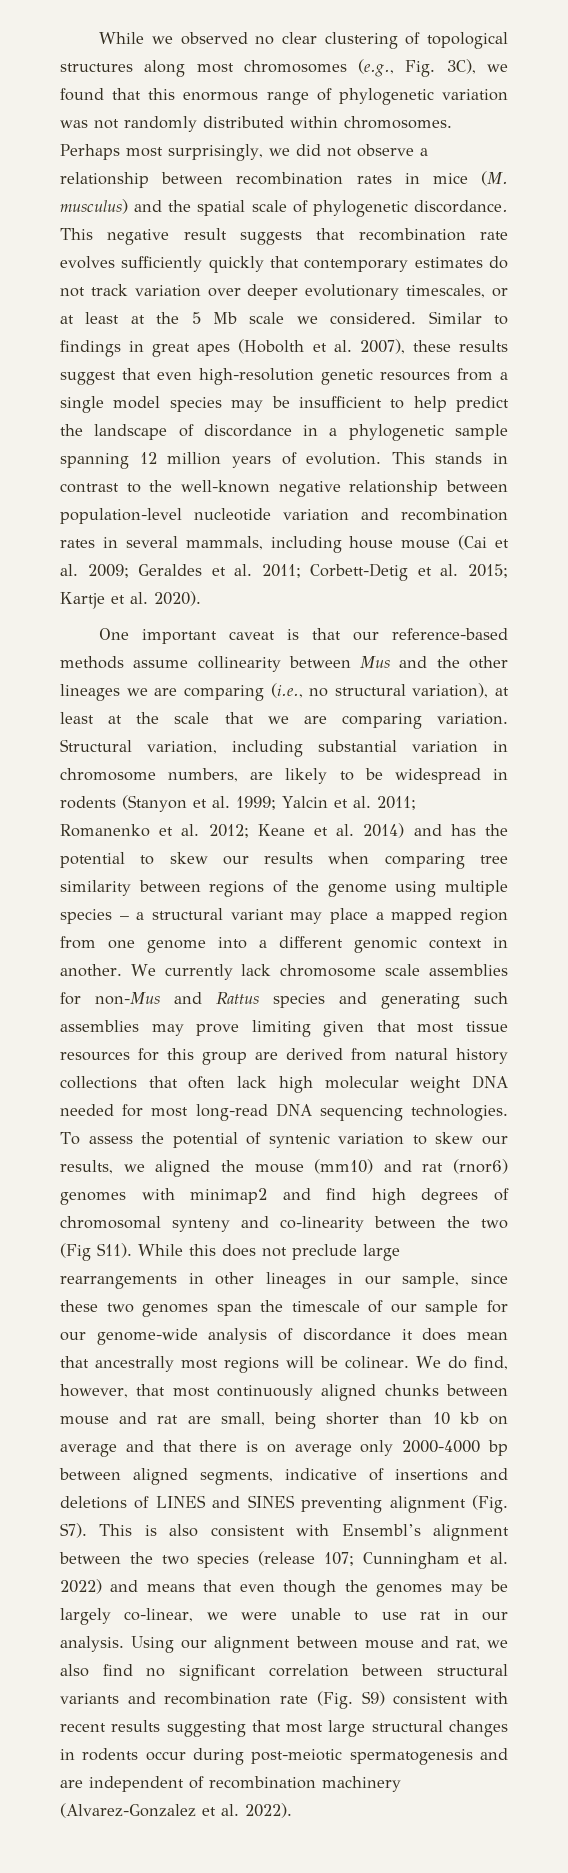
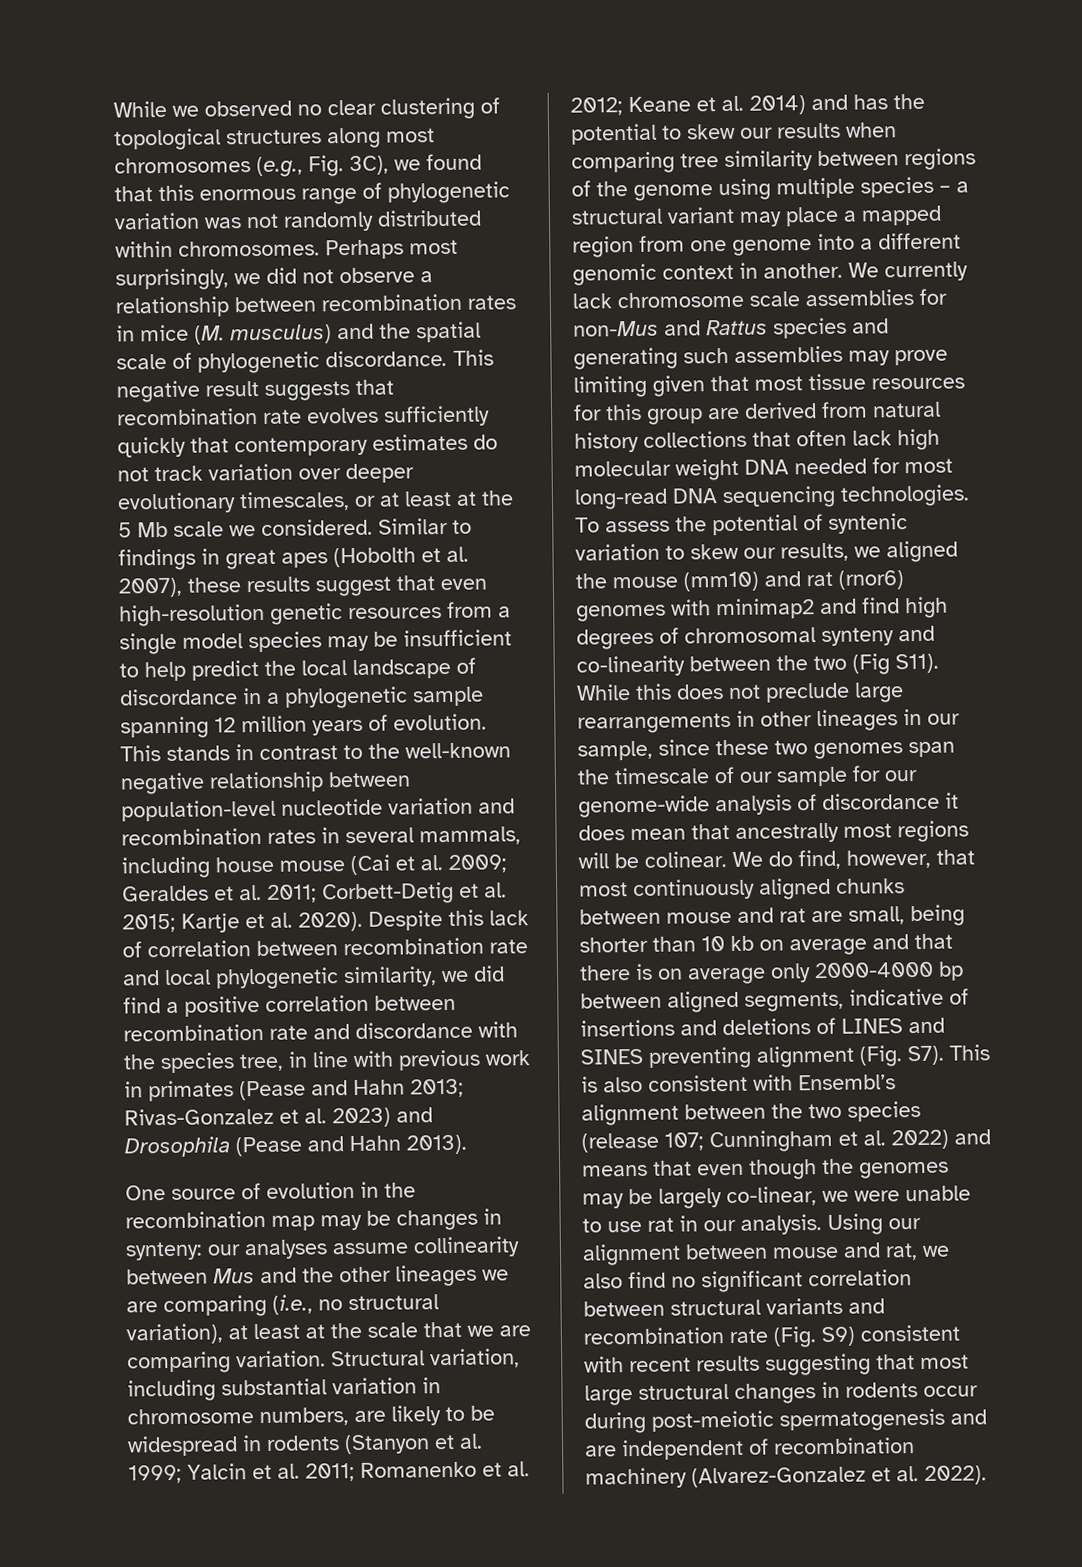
- Similar to findings in great apes (Hobolth et al. 2007), these results suggest that even high-resolution genetic resources from a single model species may be insufficient to help predict the landscape of discordance in a phylogenetic sample spanning 12 million years of evolution.
+ Similar to findings in great apes (Hobolth et al. 2007), these results suggest that even high-resolution genetic resources from a single model species may be insufficient to help predict the local landscape of discordance in a phylogenetic sample spanning 12 million years of evolution.
- Kartje et al. 2020).
- One important caveat is that our reference-based methods assume collinearity between Mus and the other lineages we are comparing (i.e., no structural variation), at least at the scale that we are comparing variation.
+ Kartje et al. 2020). Despite this lack of correlation between recombination rate and local phylogenetic similarity, we did find a positive correlation between recombination rate and discordance with the species tree, in line with previous work in primates (Pease and Hahn 2013; Rivas-Gonzalez et al. 2023) and Drosophila (Pease and Hahn 2013).
+ One source of evolution in the recombination map may be changes in synteny: our analyses assume collinearity between Mus and the other lineages we are comparing (i.e., no structural variation), at least at the scale that we are comparing variation.

